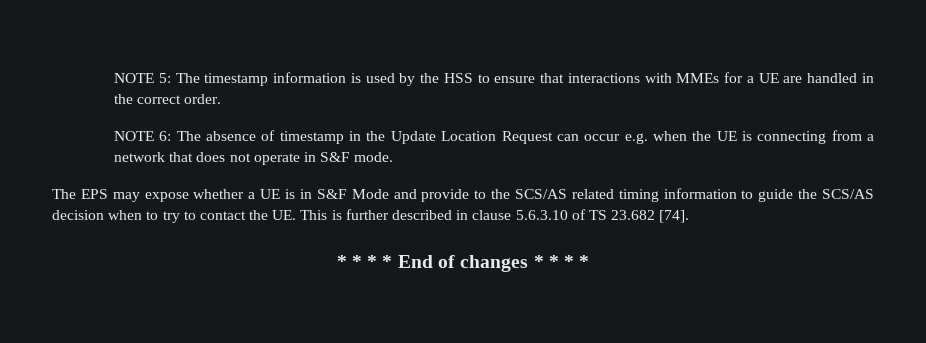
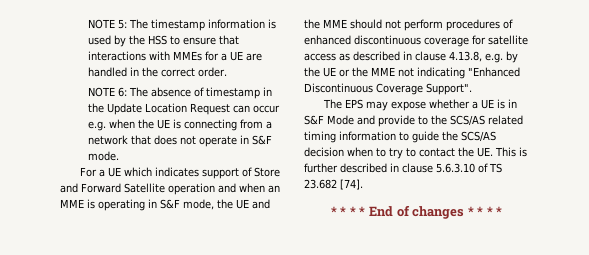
+ For a UE which indicates support of Store and Forward Satellite operation and when an MME is operating in S&F mode, the UE and the MME should not perform procedures of enhanced discontinuous coverage for satellite access as described in clause 4.13.8, e.g. by the UE or the MME not indicating "Enhanced Discontinuous Coverage Support".

